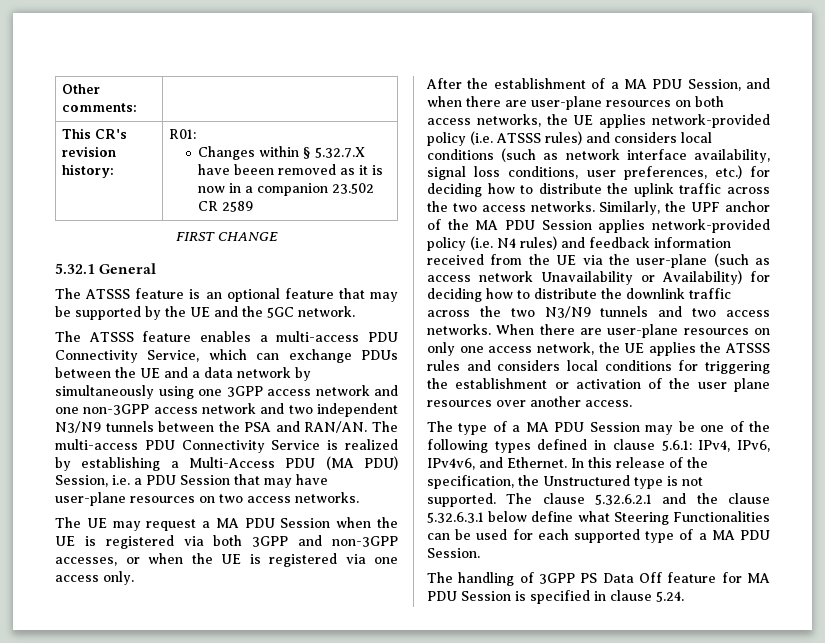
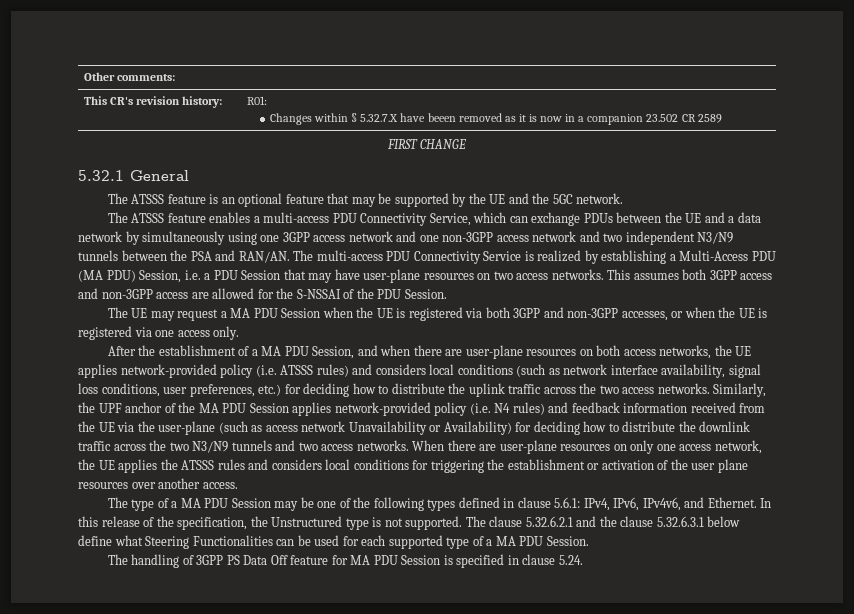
+ This assumes both 3GPP access and non-3GPP access are allowed for the S-NSSAI of the PDU Session.

